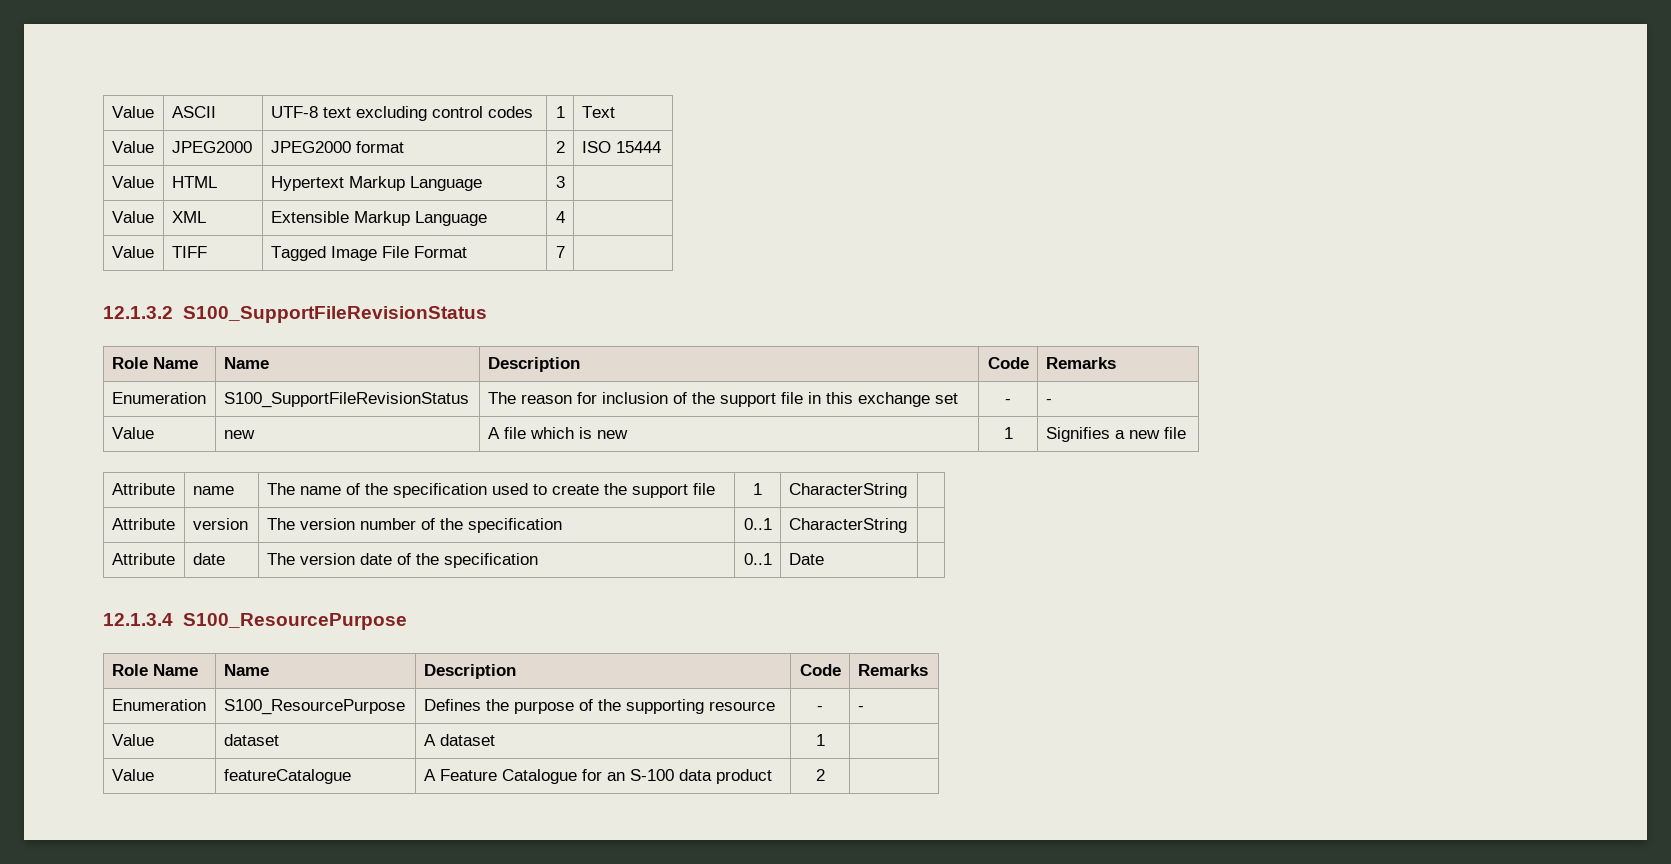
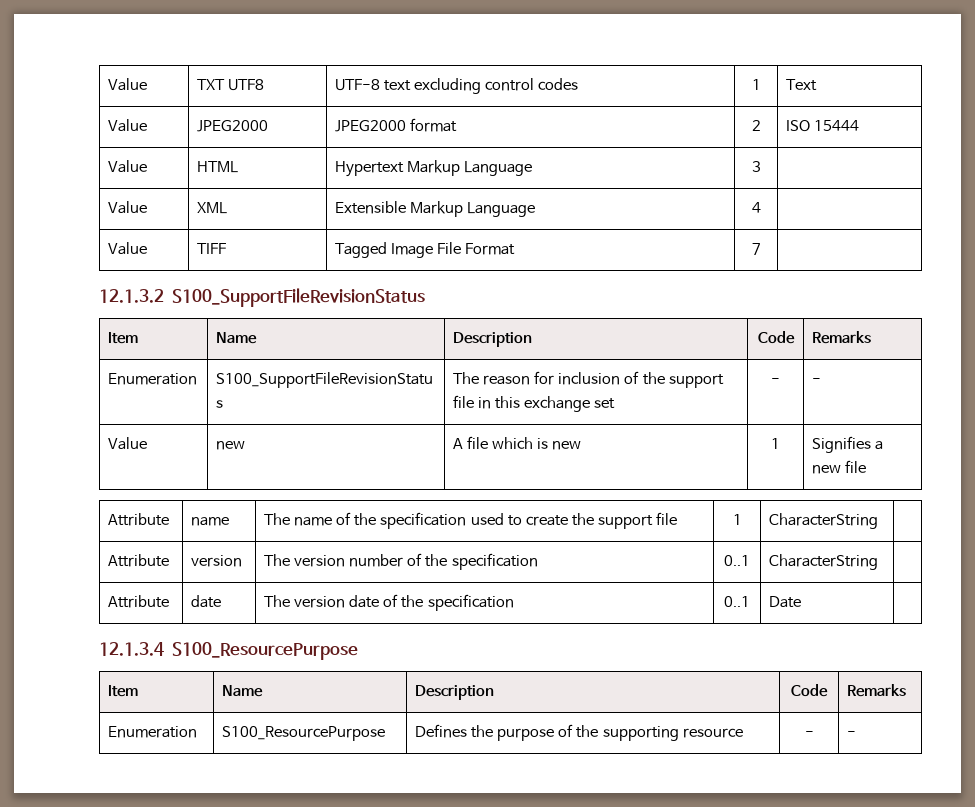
- Value | ASCII | UTF-8 text excluding control codes | 1 | Text
+ Value | TXT UTF8 | UTF-8 text excluding control codes | 1 | Text
  12.1.3.2 S100_SupportFileRevisionStatus
- Role Name | Name | Description | Code | Remarks
+ Item | Name | Description | Code | Remarks
  12.1.3.4 S100_ResourcePurpose
- Role Name | Name | Description | Code | Remarks
+ Item | Name | Description | Code | Remarks
- Value | dataset | A dataset | 1 |
- Value | featureCatalogue | A Feature Catalogue for an S-100 data product | 2 |

